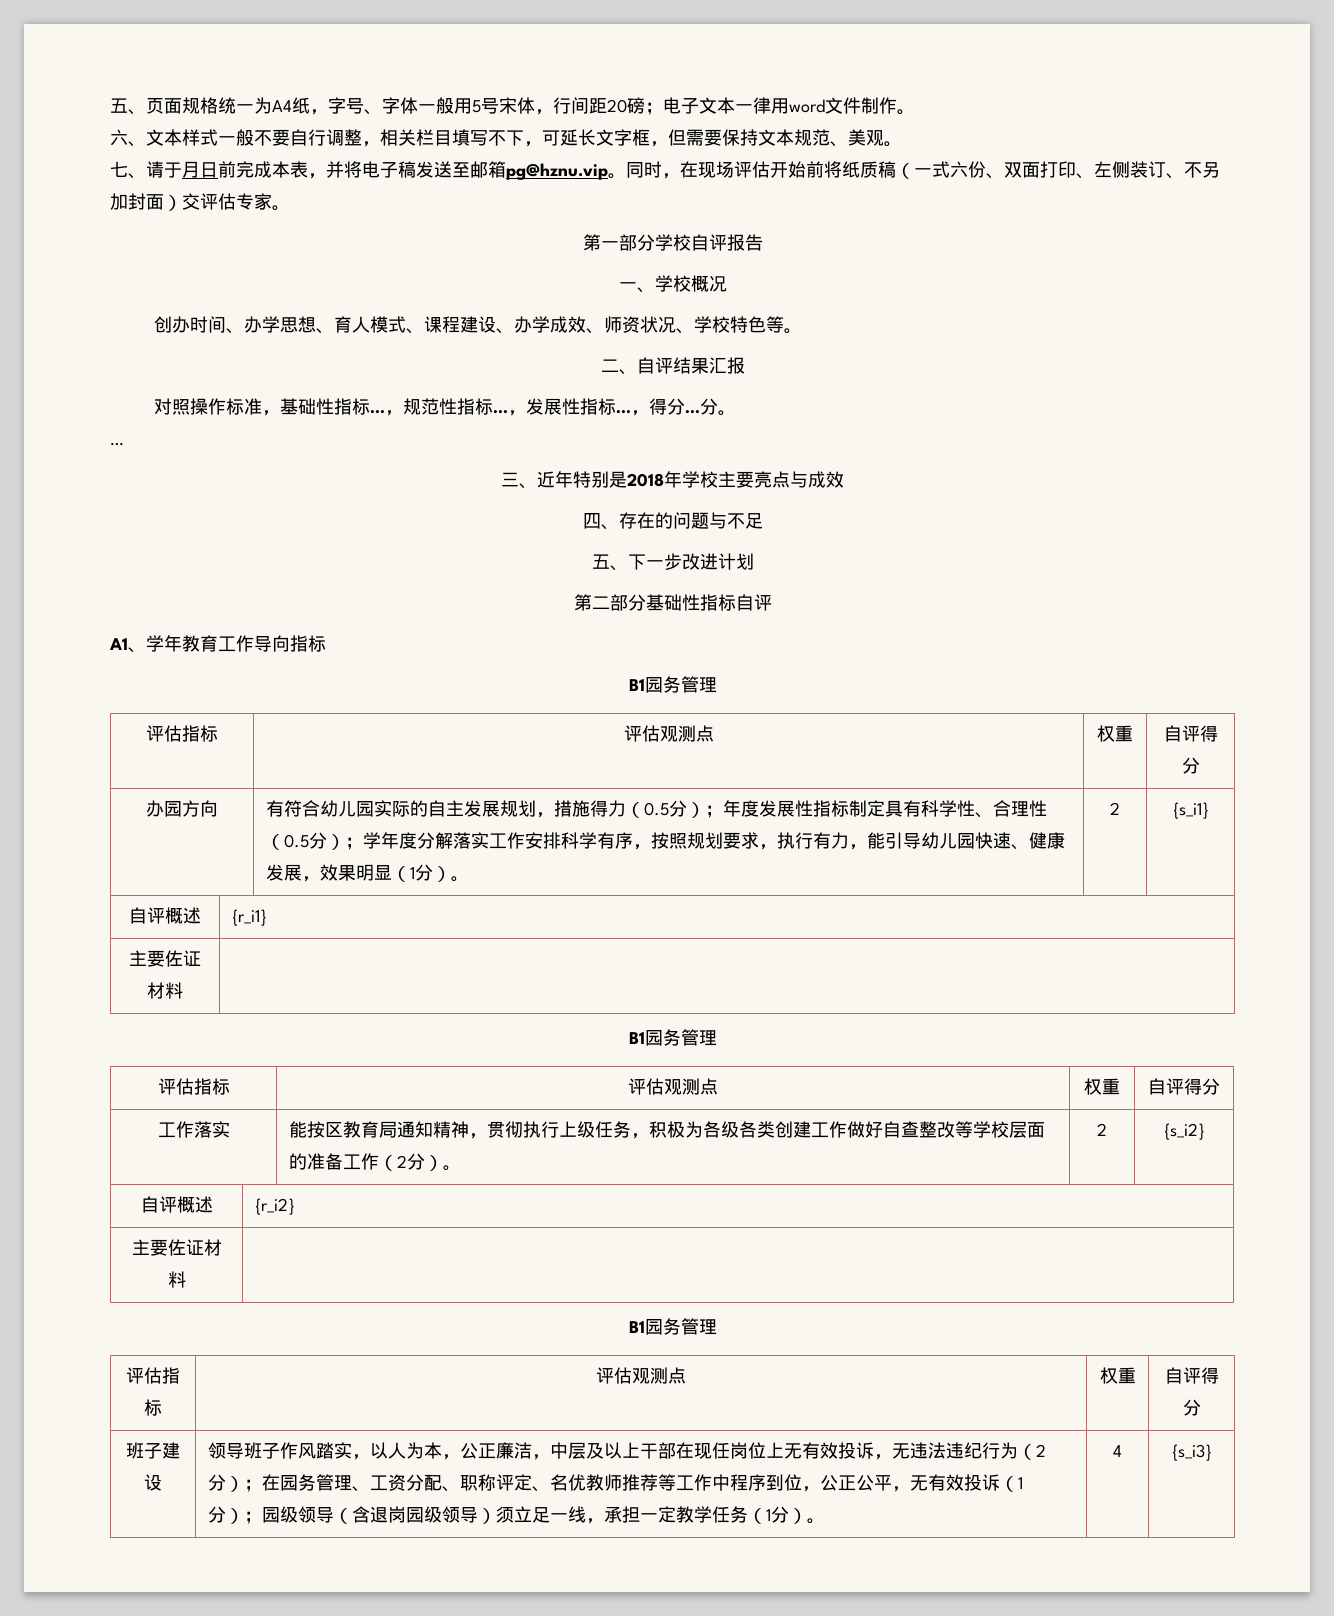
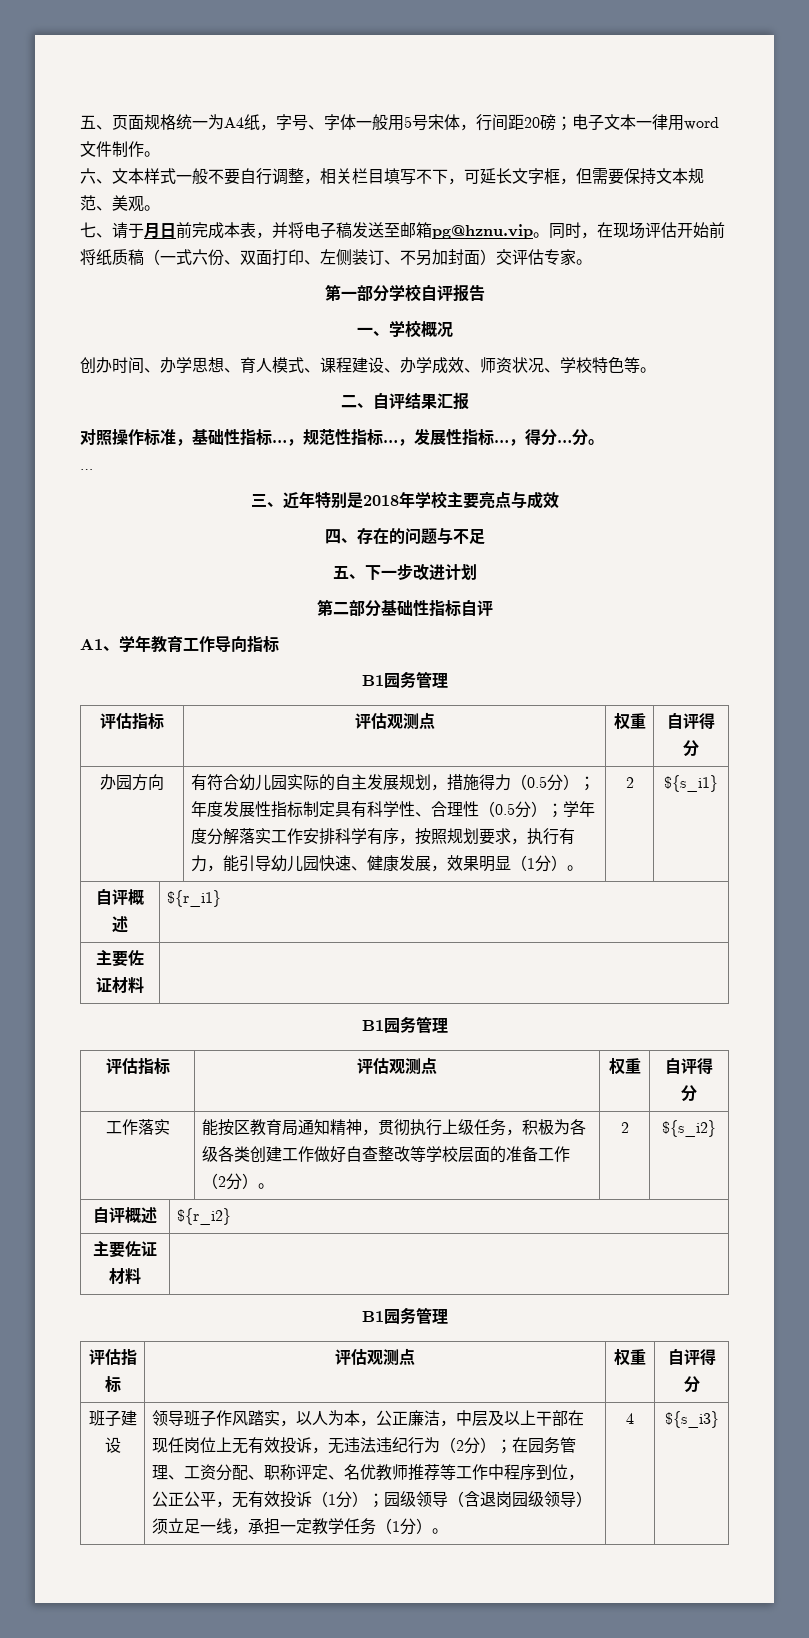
- {s_i1}
- 自评概述 | {r_i1}
+ ${s_i1}
+ 自评概述 | ${r_i1}
- 工作落实 | 能按区教育局通知精神，贯彻执行上级任务，积极为各级各类创建工作做好自查整改等学校层面的准备工作（2分）。 | 2 | {s_i2}
- 自评概述 | {r_i2}
+ 工作落实 | 能按区教育局通知精神，贯彻执行上级任务，积极为各级各类创建工作做好自查整改等学校层面的准备工作（2分）。 | 2 | ${s_i2}
+ 自评概述 | ${r_i2}
- {s_i3}
+ ${s_i3}

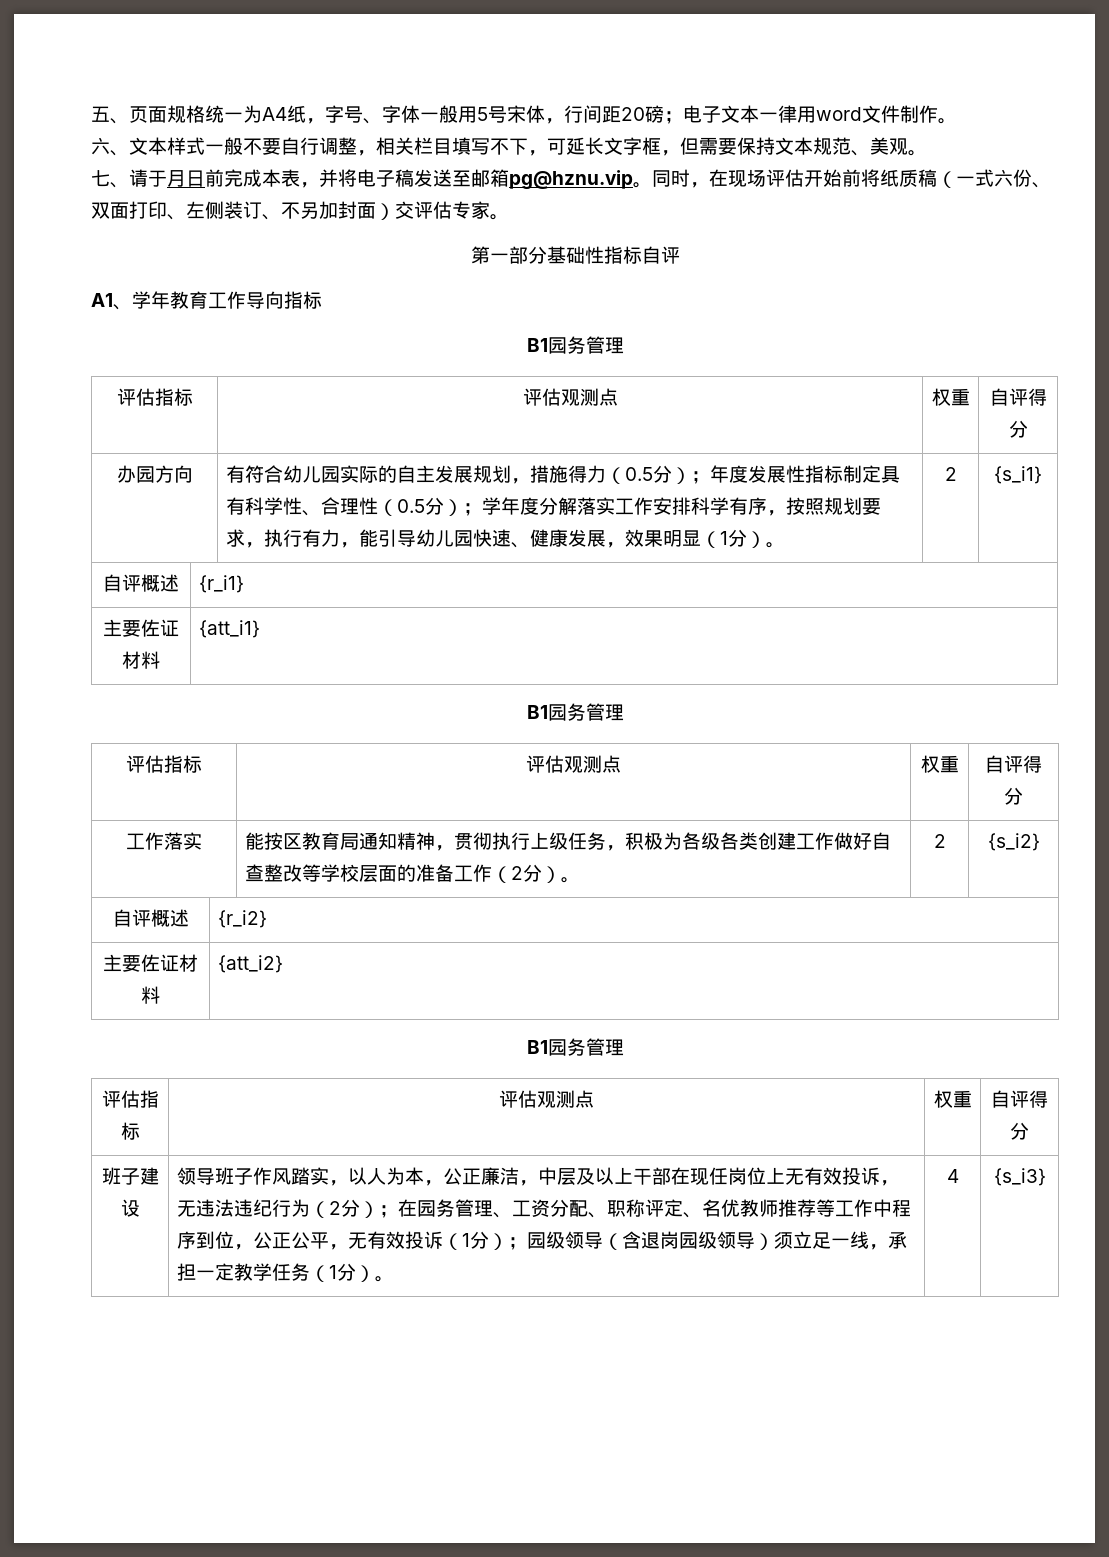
- 第一部分学校自评报告
- 一、学校概况
- 创办时间、办学思想、育人模式、课程建设、办学成效、师资状况、学校特色等。
- 二、自评结果汇报
- 对照操作标准，基础性指标…，规范性指标…，发展性指标…，得分…分。
- …
- 三、近年特别是2018年学校主要亮点与成效
- 四、存在的问题与不足
- 五、下一步改进计划
- 第二部分基础性指标自评
+ 第一部分基础性指标自评
- ${s_i1}
- 自评概述 | ${r_i1}
- 主要佐证材料 |
+ {s_i1}
+ 自评概述 | {r_i1}
+ 主要佐证材料 | {att_i1}
- 工作落实 | 能按区教育局通知精神，贯彻执行上级任务，积极为各级各类创建工作做好自查整改等学校层面的准备工作（2分）。 | 2 | ${s_i2}
- 自评概述 | ${r_i2}
- 主要佐证材料 |
+ 工作落实 | 能按区教育局通知精神，贯彻执行上级任务，积极为各级各类创建工作做好自查整改等学校层面的准备工作（2分）。 | 2 | {s_i2}
+ 自评概述 | {r_i2}
+ 主要佐证材料 | {att_i2}
- ${s_i3}
+ {s_i3}

